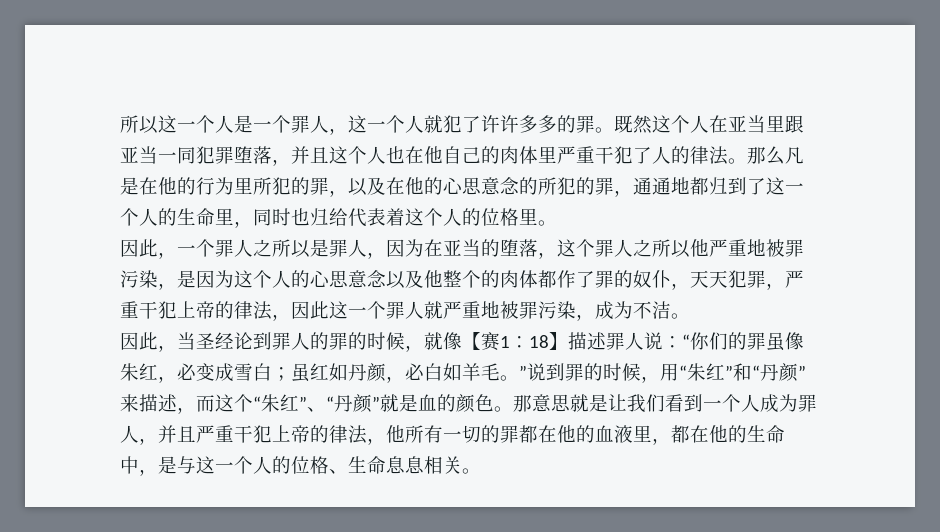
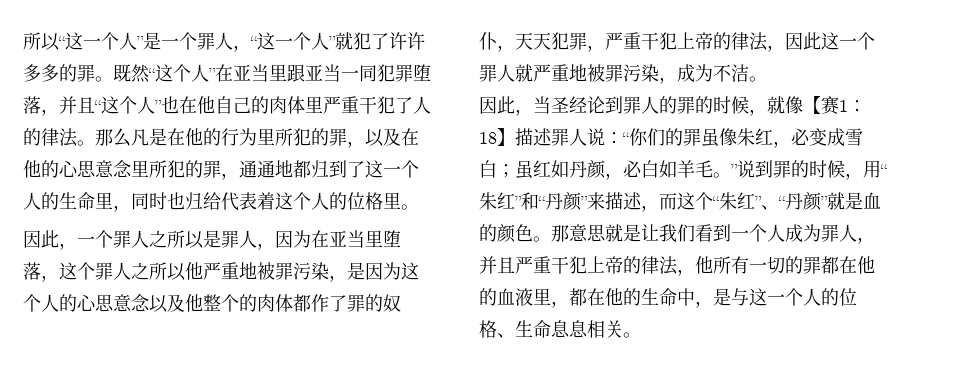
- 所以这一个人是一个罪人，这一个人就犯了许许多多的罪。
+ 所以“这一个人”是一个罪人，“这一个人”就犯了许许多多的罪。
- 既然这个人在亚当里跟亚当一同犯罪堕落，并且这个人也在他自己的肉体里严重干犯了人的律法。
+ 既然“这个人”在亚当里跟亚当一同犯罪堕落，并且“这个人”也在他自己的肉体里严重干犯了人的律法。
- 那么凡是在他的行为里所犯的罪，以及在他的心思意念的所犯的罪，通通地都归到了这一个人的生命里，同时也归给代表着这个人的位格里。
+ 那么凡是在他的行为里所犯的罪，以及在他的心思意念里所犯的罪，通通地都归到了这一个人的生命里，同时也归给代表着这个人的位格里。
- 因此，一个罪人之所以是罪人，因为在亚当的堕落，这个罪人之所以他严重地被罪污染，是因为这个人的心思意念以及他整个的肉体都作了罪的奴仆，天天犯罪，严重干犯上帝的律法，因此这一个罪人就严重地被罪污染，成为不洁。
+ 因此，一个罪人之所以是罪人，因为在亚当里堕落，这个罪人之所以他严重地被罪污染，是因为这个人的心思意念以及他整个的肉体都作了罪的奴仆，天天犯罪，严重干犯上帝的律法，因此这一个罪人就严重地被罪污染，成为不洁。

